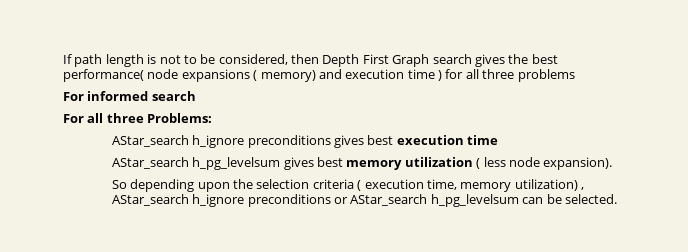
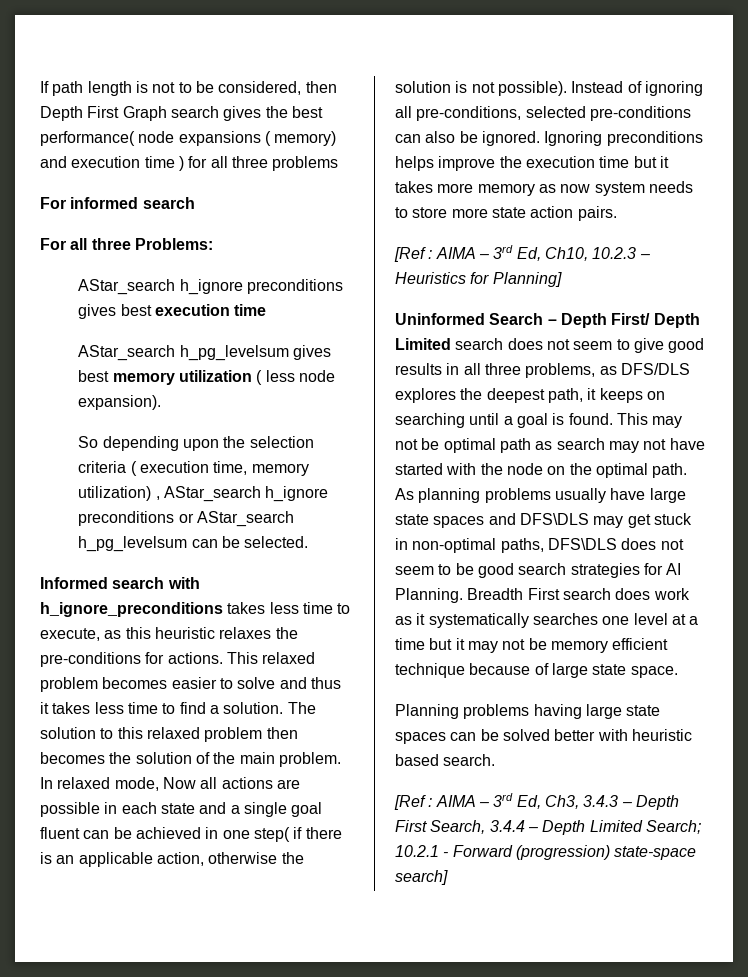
+ Informed search with h_ignore_preconditions takes less time to execute, as this heuristic relaxes the pre-conditions for actions. This relaxed problem becomes easier to solve and thus it takes less time to find a solution. The solution to this relaxed problem then becomes the solution of the main problem. In relaxed mode, Now all actions are possible in each state and a single goal fluent can be achieved in one step( if there is an applicable action, otherwise the solution is not possible). Instead of ignoring all pre-conditions, selected pre-conditions can also be ignored. Ignoring preconditions helps improve the execution time but it takes more memory as now system needs to store more state action pairs.
+ [Ref : AIMA – 3rd Ed, Ch10, 10.2.3 – Heuristics for Planning]
+ Uninformed Search – Depth First/ Depth Limited search does not seem to give good results in all three problems, as DFS/DLS explores the deepest path, it keeps on searching until a goal is found. This may not be optimal path as search may not have started with the node on the optimal path. As planning problems usually have large state spaces and DFS\DLS may get stuck in non-optimal paths, DFS\DLS does not seem to be good search strategies for AI Planning. Breadth First search does work as it systematically searches one level at a time but it may not be memory efficient technique because of large state space.
+ Planning problems having large state spaces can be solved better with heuristic based search.
+ [Ref : AIMA – 3rd Ed, Ch3, 3.4.3 – Depth First Search, 3.4.4 – Depth Limited Search; 10.2.1 - Forward (progression) state-space search]

